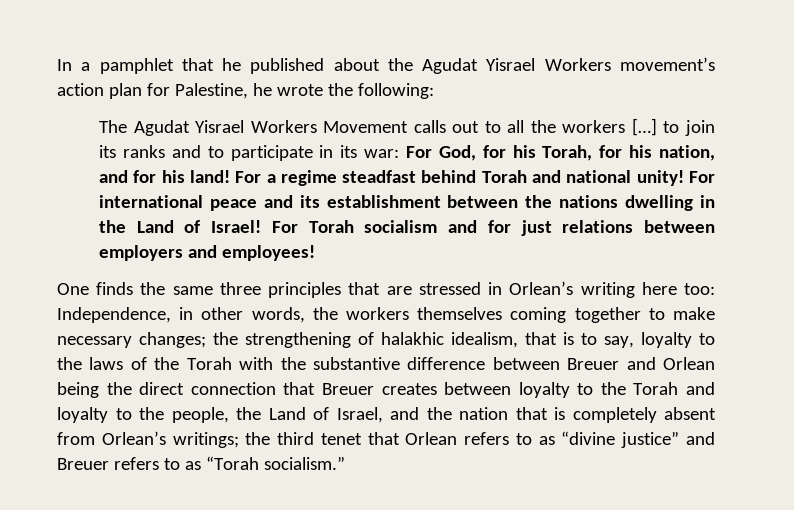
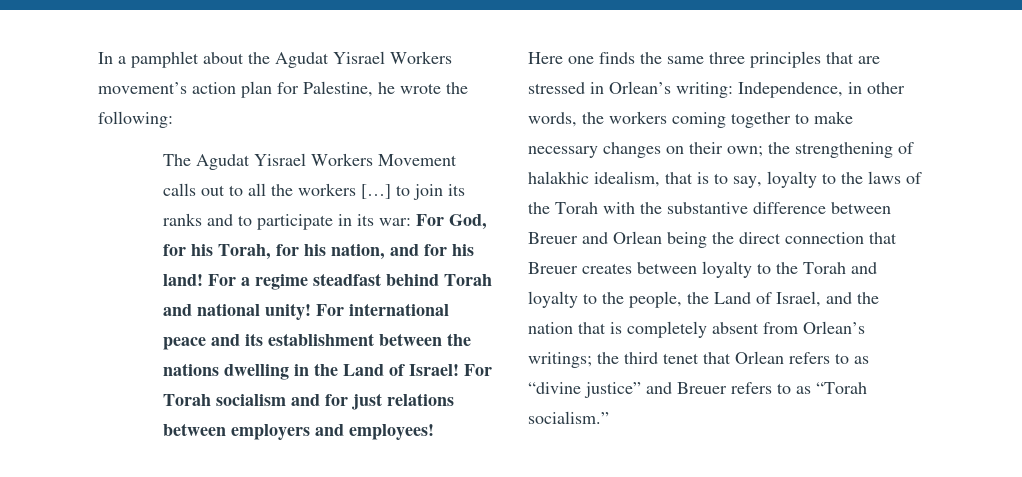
- In a pamphlet that he published about the Agudat Yisrael Workers movement’s action plan for Palestine, he wrote the following:
+ In a pamphlet about the Agudat Yisrael Workers movement’s action plan for Palestine, he wrote the following:
- One finds the same three principles that are stressed in Orlean’s writing here too:
+ Here one finds the same three principles that are stressed in Orlean’s writing:
- Independence, in other words, the workers themselves coming together to make necessary changes;
+ Independence, in other words, the workers coming together to make necessary changes on their own;

